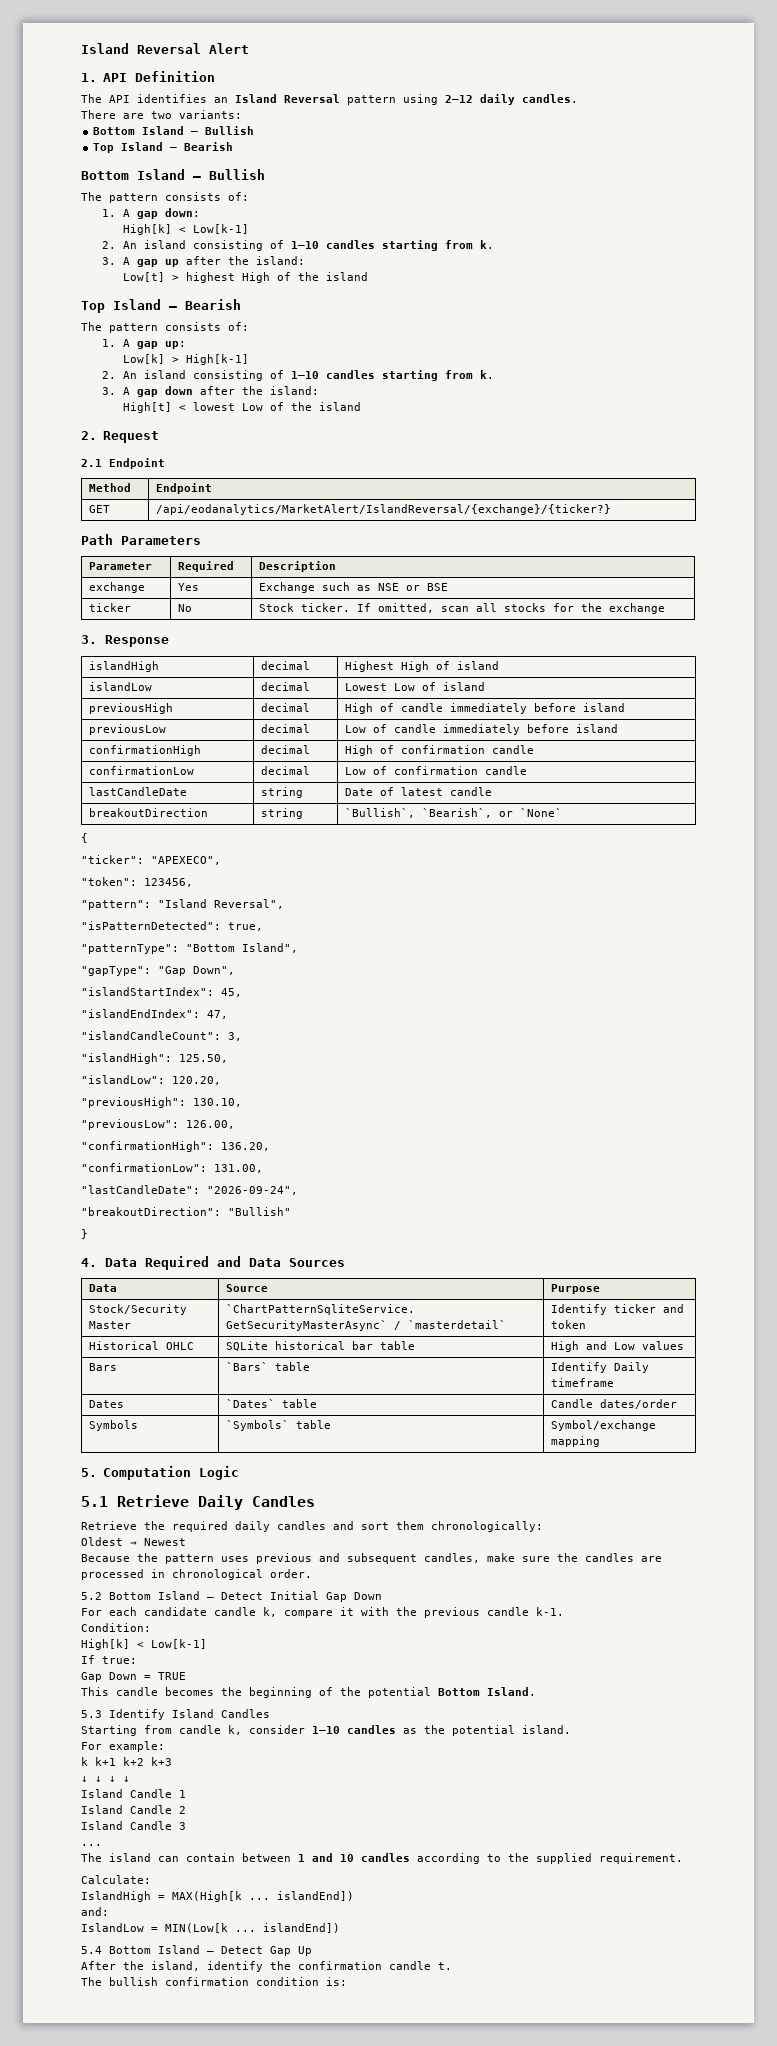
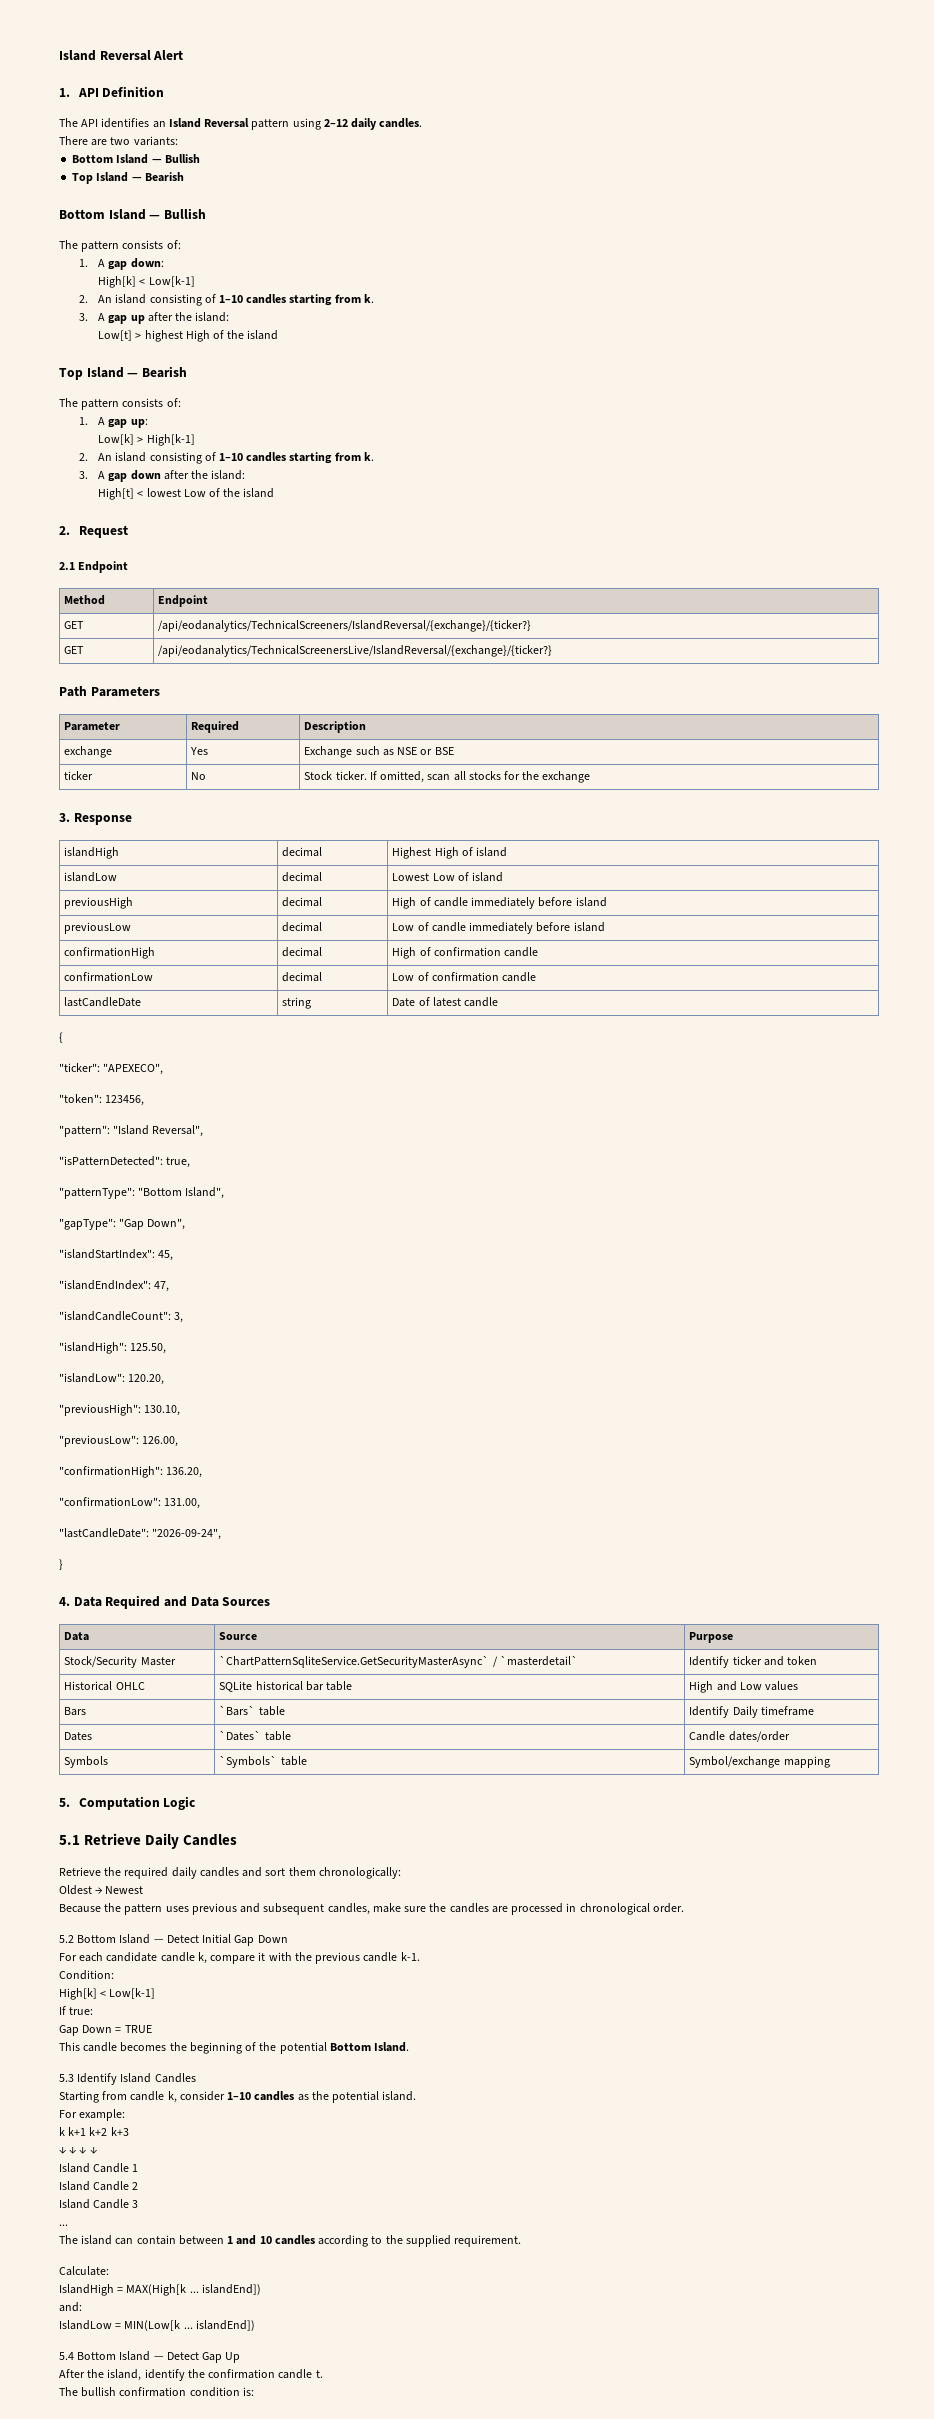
- GET | /api/eodanalytics/MarketAlert/IslandReversal/{exchange}/{ticker?}
+ GET | /api/eodanalytics/TechnicalScreeners/IslandReversal/{exchange}/{ticker?}
+ GET | /api/eodanalytics/TechnicalScreenersLive/IslandReversal/{exchange}/{ticker?}
- breakoutDirection | string | `Bullish`, `Bearish`, or `None`
- "breakoutDirection": "Bullish"

